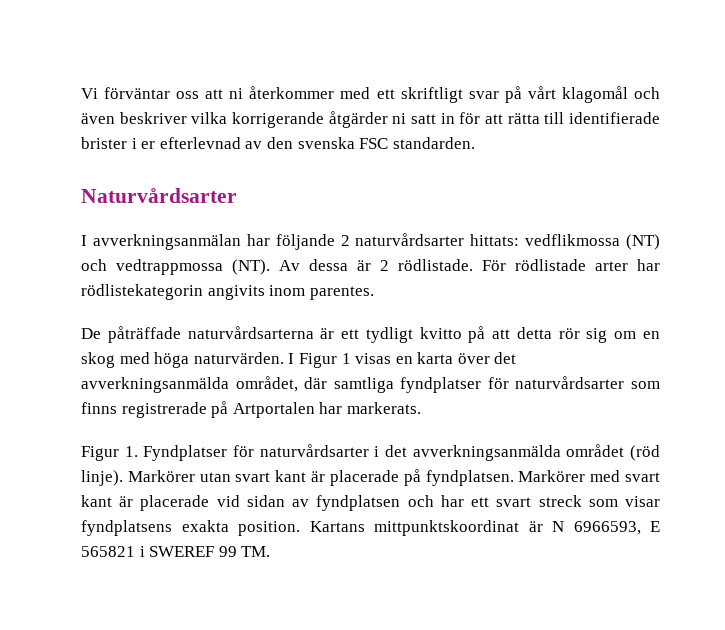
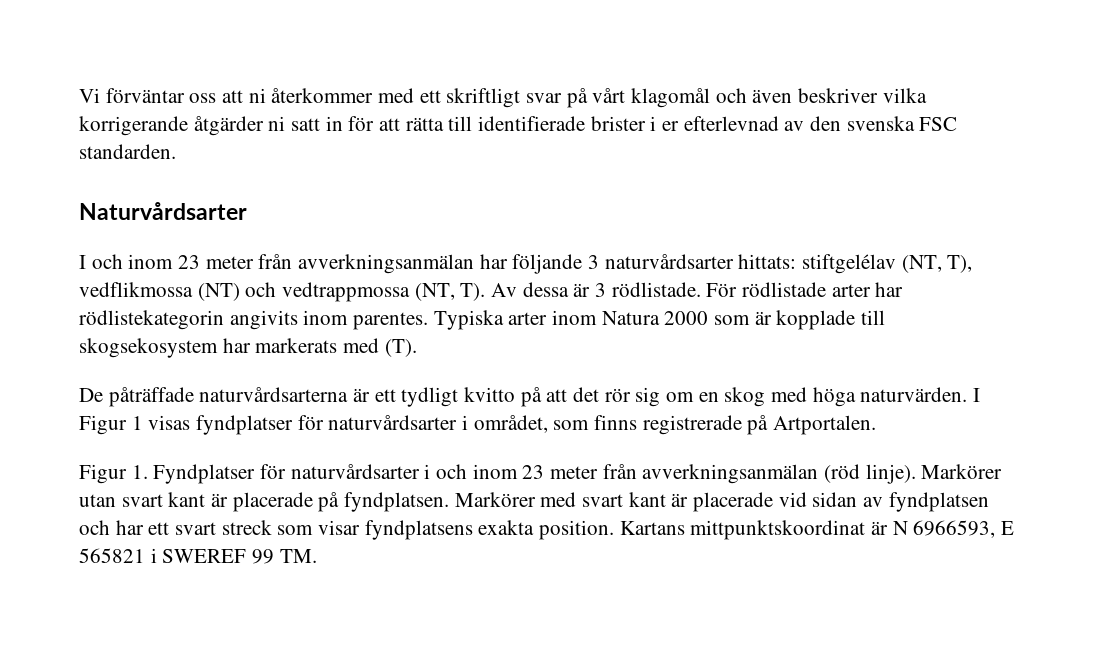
- I avverkningsanmälan har följande 2 naturvårdsarter hittats: vedflikmossa (NT) och vedtrappmossa (NT). Av dessa är 2 rödlistade.
+ I och inom 23 meter från avverkningsanmälan har följande 3 naturvårdsarter hittats: stiftgelélav (NT, T), vedflikmossa (NT) och vedtrappmossa (NT, T). Av dessa är 3 rödlistade.
+ Typiska arter inom Natura 2000 som är kopplade till skogsekosystem har markerats med (T).
- De påträffade naturvårdsarterna är ett tydligt kvitto på att detta rör sig om en skog med höga naturvärden.
+ De påträffade naturvårdsarterna är ett tydligt kvitto på att det rör sig om en skog med höga naturvärden.
- I Figur 1 visas en karta över det avverkningsanmälda området, där samtliga fyndplatser för naturvårdsarter som finns registrerade på Artportalen har markerats.
+ I Figur 1 visas fyndplatser för naturvårdsarter i området, som finns registrerade på Artportalen.
- Figur 1. Fyndplatser för naturvårdsarter i det avverkningsanmälda området (röd linje).
+ Figur 1. Fyndplatser för naturvårdsarter i och inom 23 meter från avverkningsanmälan (röd linje).

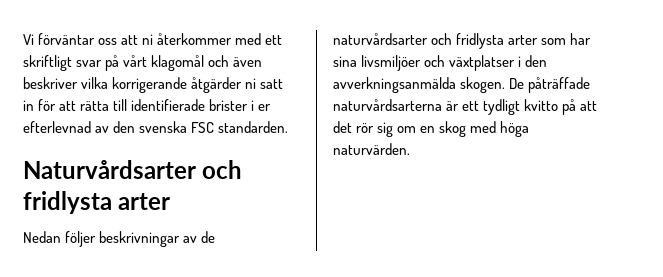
- Naturvårdsarter
- I och inom 23 meter från avverkningsanmälan har följande 3 naturvårdsarter hittats: stiftgelélav (NT, T), vedflikmossa (NT) och vedtrappmossa (NT, T). Av dessa är 3 rödlistade. För rödlistade arter har rödlistekategorin angivits inom parentes. Typiska arter inom Natura 2000 som är kopplade till skogsekosystem har markerats med (T).
- De påträffade naturvårdsarterna är ett tydligt kvitto på att det rör sig om en skog med höga naturvärden. I Figur 1 visas fyndplatser för naturvårdsarter i området, som finns registrerade på Artportalen.
- Figur 1. Fyndplatser för naturvårdsarter i och inom 23 meter från avverkningsanmälan (röd linje). Markörer utan svart kant är placerade på fyndplatsen. Markörer med svart kant är placerade vid sidan av fyndplatsen och har ett svart streck som visar fyndplatsens exakta position. Kartans mittpunktskoordinat är N 6966593, E 565821 i SWEREF 99 TM.
+ Naturvårdsarter och fridlysta arter
+ Nedan följer beskrivningar av de naturvårdsarter och fridlysta arter som har sina livsmiljöer och växtplatser i den avverkningsanmälda skogen. De påträffade naturvårdsarterna är ett tydligt kvitto på att det rör sig om en skog med höga naturvärden.

